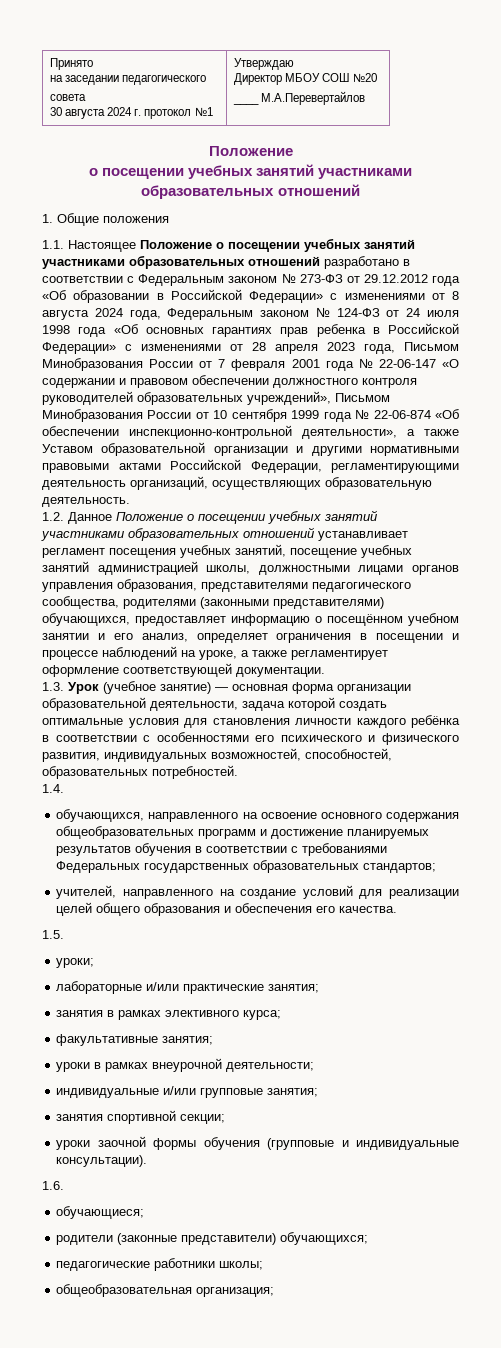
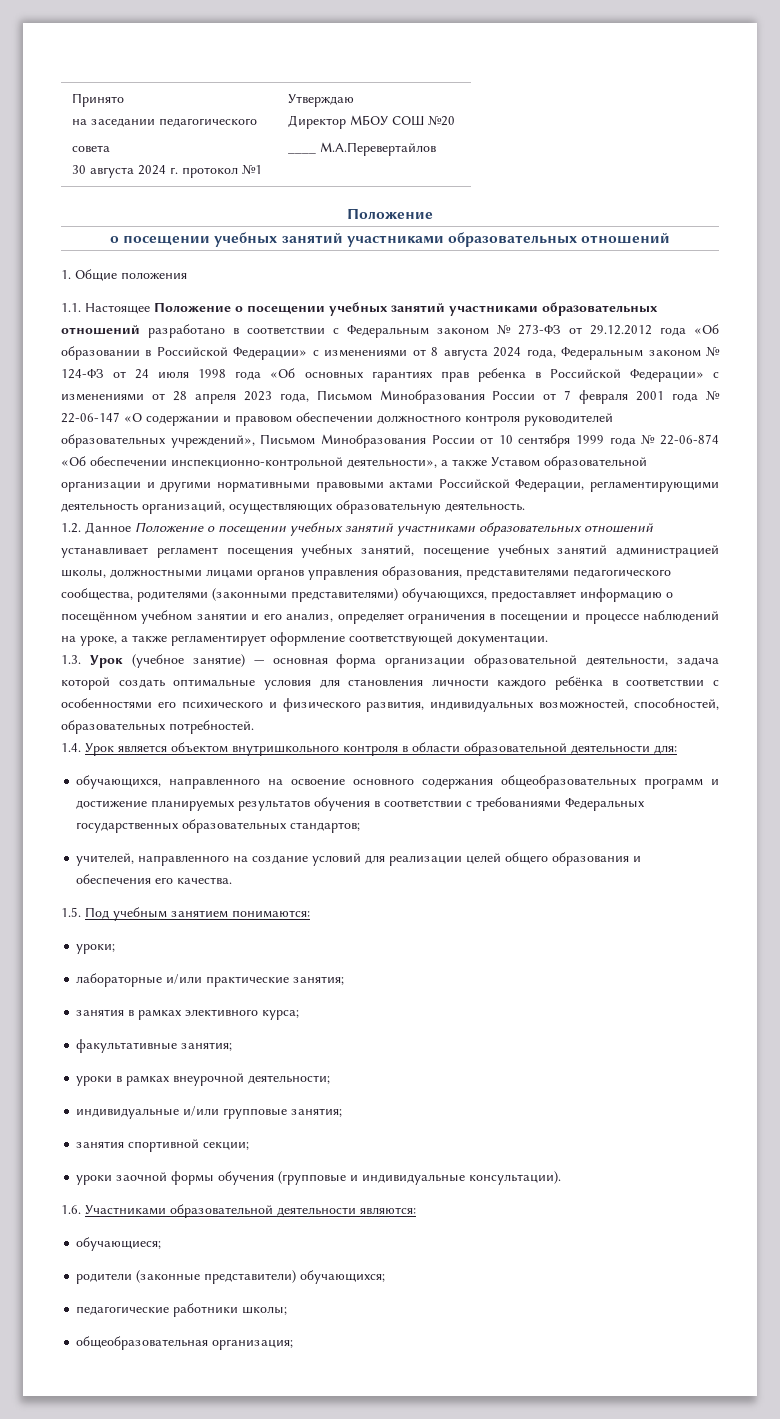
- 1.4.
+ 1.4. Урок является объектом внутришкольного контроля в области образовательной деятельности для:
- 1.5.
+ 1.5. Под учебным занятием понимаются:
- 1.6.
+ 1.6. Участниками образовательной деятельности являются:

